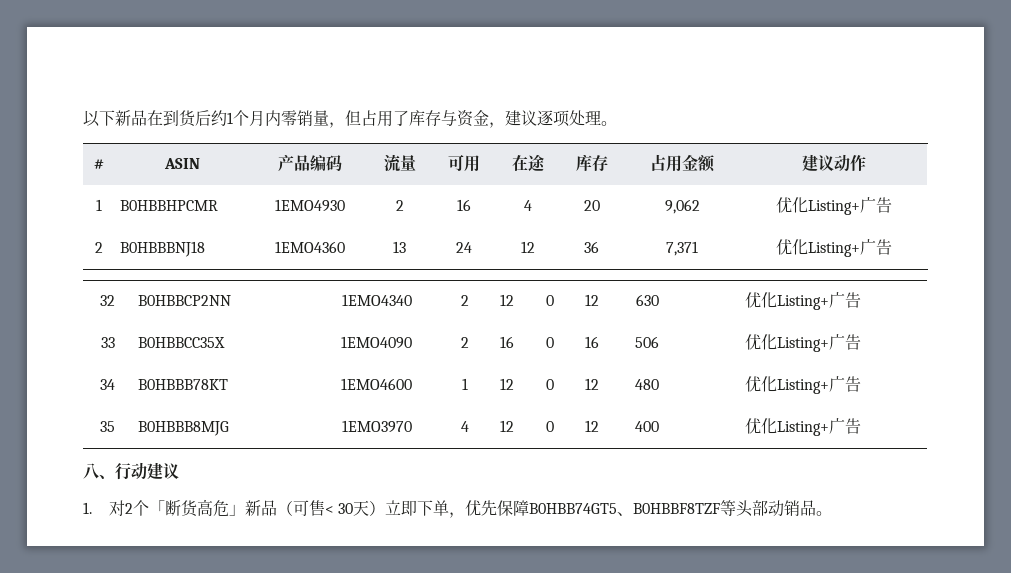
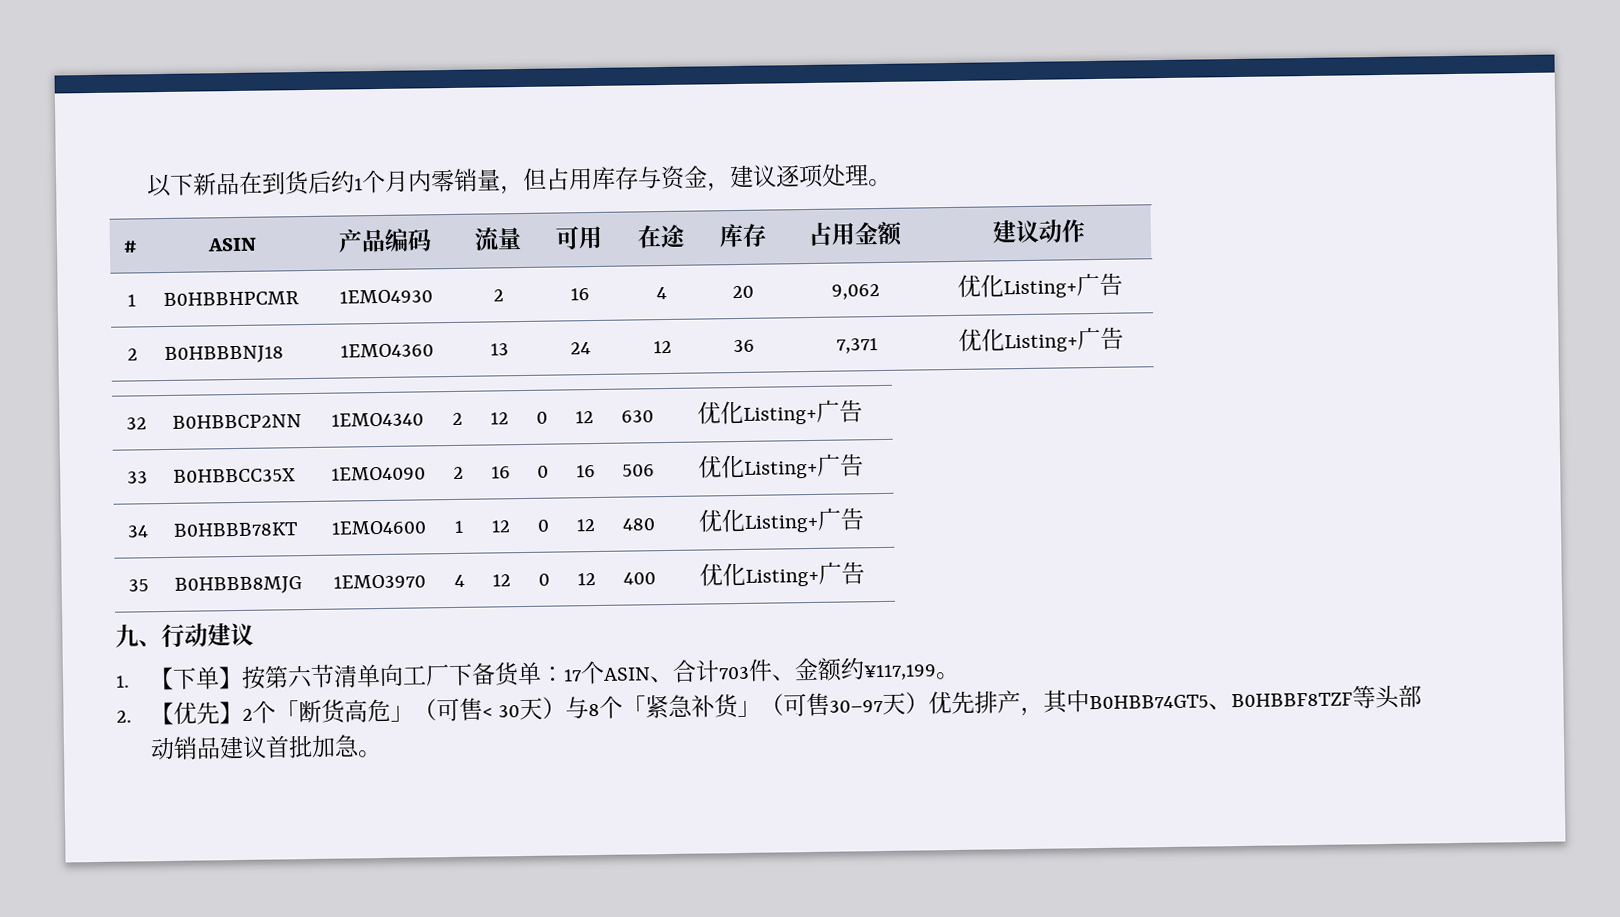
- 以下新品在到货后约1个月内零销量，但占用了库存与资金，建议逐项处理。
+ 以下新品在到货后约1个月内零销量，但占用库存与资金，建议逐项处理。
- 八、行动建议
+ 九、行动建议
- 1.对2个「断货高危」新品（可售< 30天）立即下单，优先保障B0HBB74GT5、B0HBBF8TZF等头部动销品。
+ 1.【下单】按第六节清单向工厂下备货单：17个ASIN、合计703件、金额约¥117,199。
+ 2.【优先】2个「断货高危」（可售< 30天）与8个「紧急补货」（可售30–97天）优先排产，其中B0HBB74GT5、B0HBBF8TZF等头部动销品建议首批加急。

